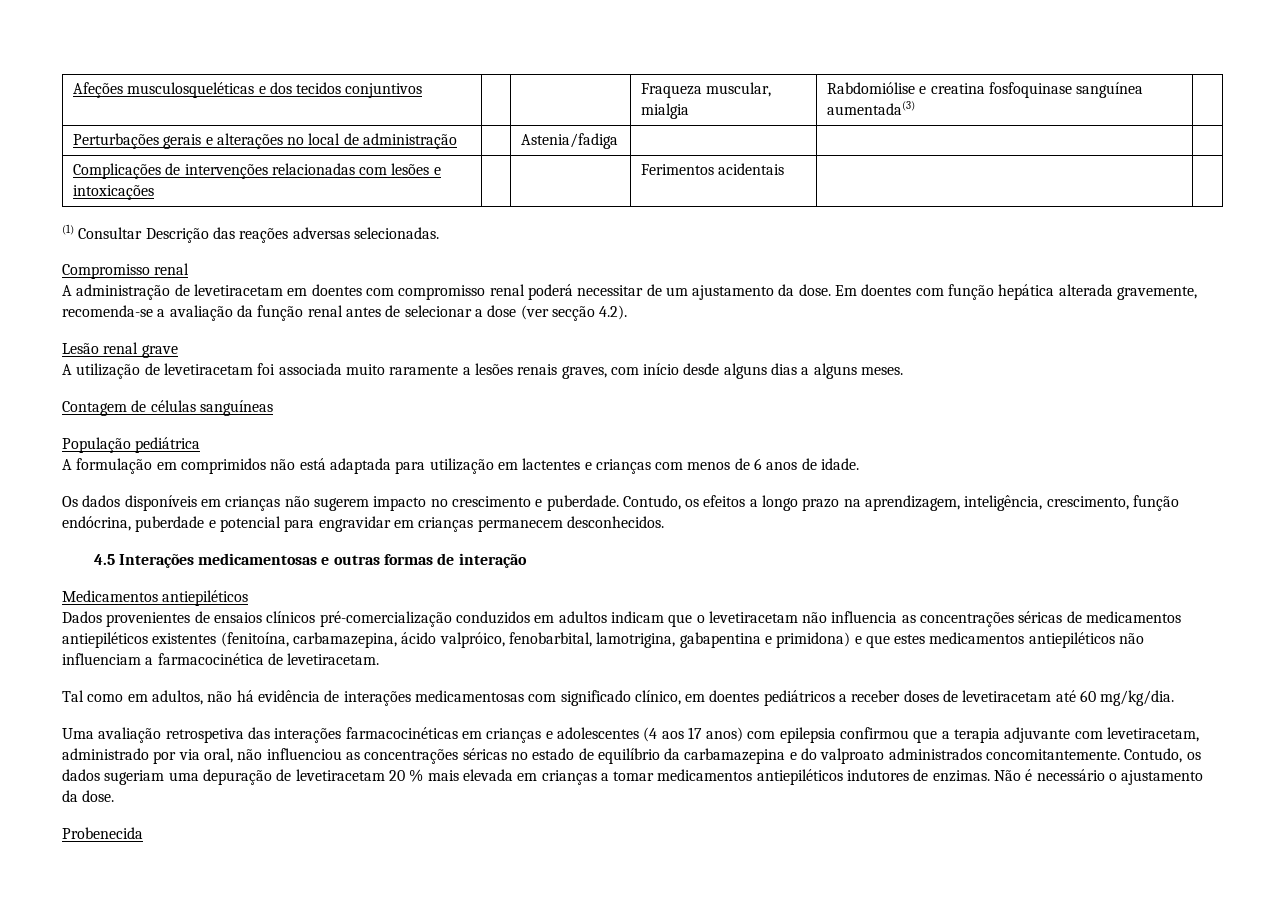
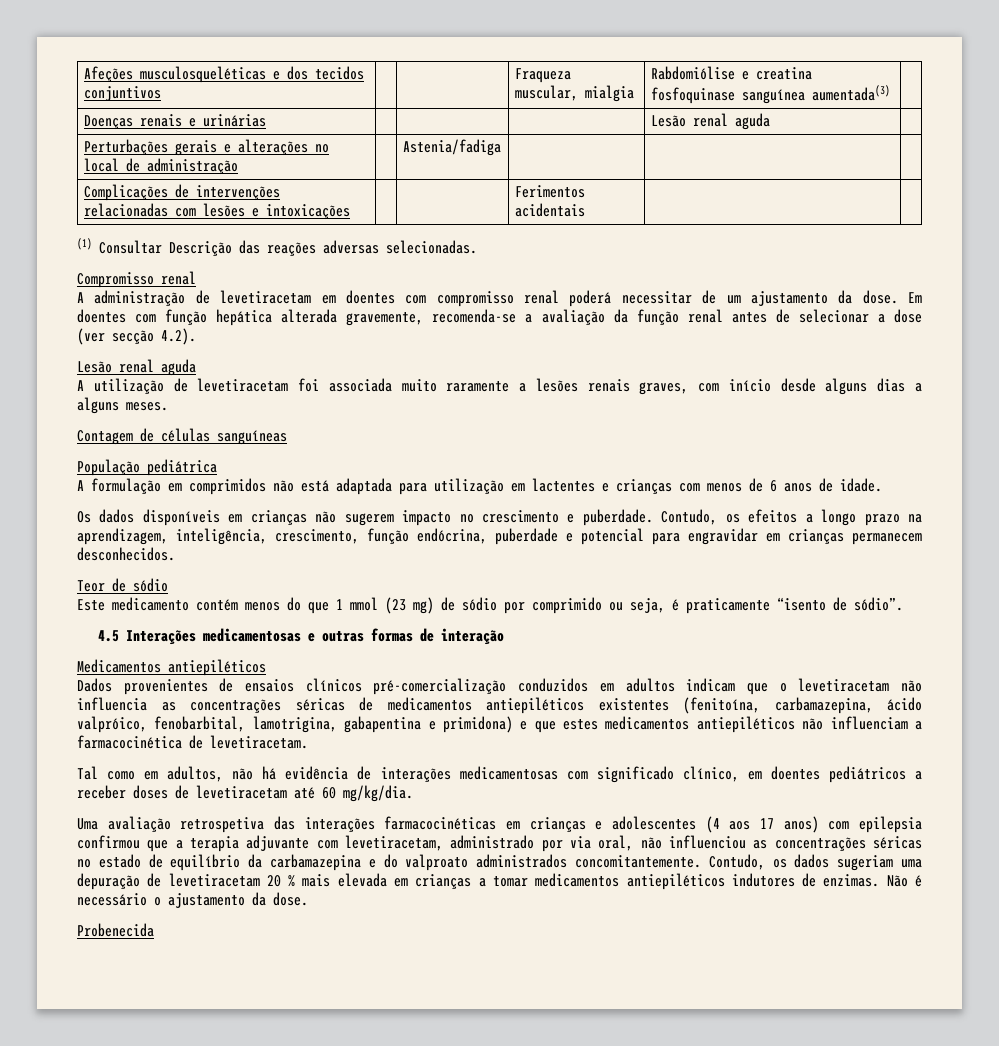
+ Doenças renais e urinárias | | | | Lesão renal aguda |
  Em doentes com função hepática alterada gravemente, recomenda-se a avaliação da função renal antes de selecionar a dose (ver secção 4.2).
- Lesão renal grave
+ Lesão renal aguda
+ Teor de sódio
+ Este medicamento contém menos do que 1 mmol (23 mg) de sódio por comprimido ou seja, é praticamente “isento de sódio”.

